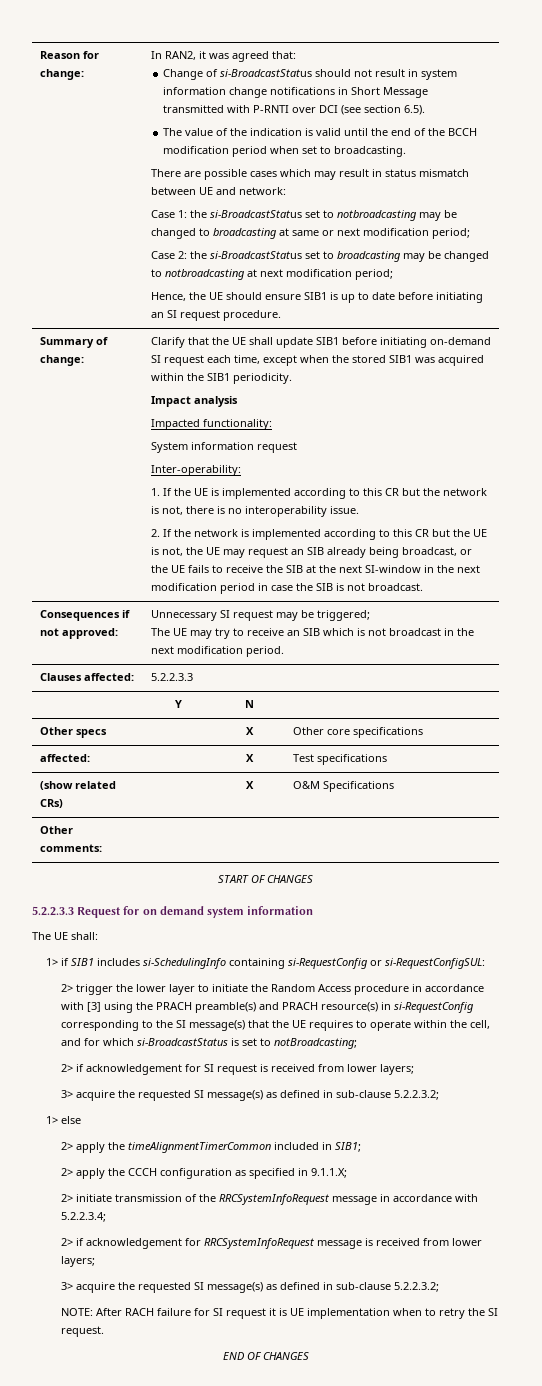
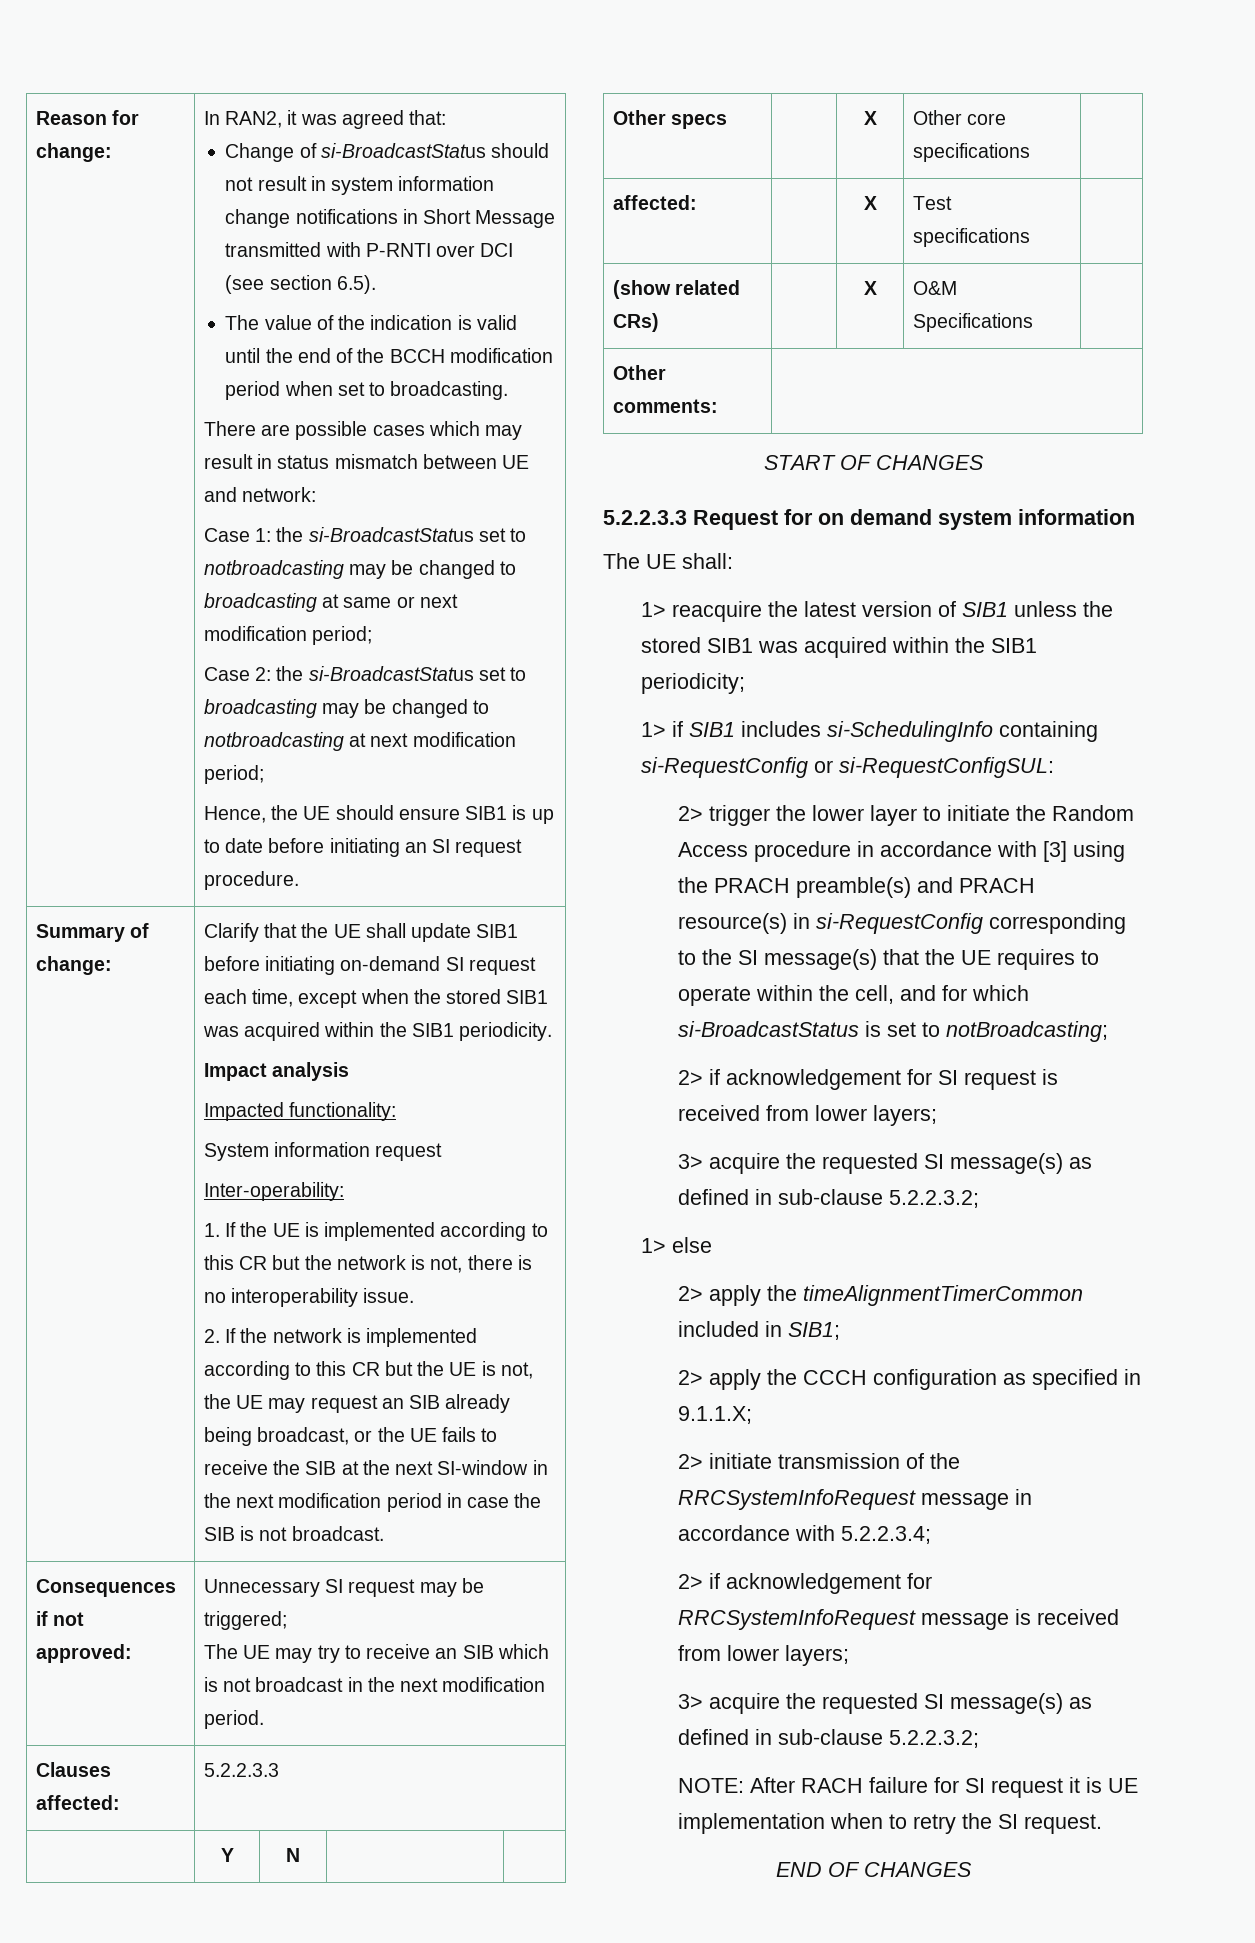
+ 1> reacquire the latest version of SIB1 unless the stored SIB1 was acquired within the SIB1 periodicity;

